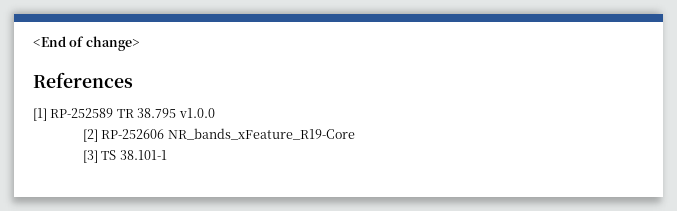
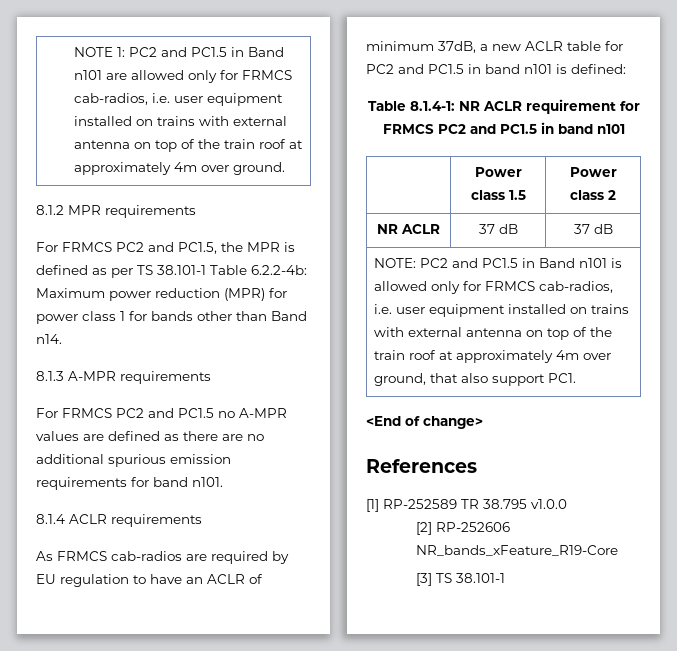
+ NOTE 1: PC2 and PC1.5 in Band n101 are allowed only for FRMCS cab-radios, i.e. user equipment installed on trains with external antenna on top of the train roof at approximately 4m over ground.
+ 8.1.2 MPR requirements
+ For FRMCS PC2 and PC1.5, the MPR is defined as per TS 38.101-1 Table 6.2.2-4b: Maximum power reduction (MPR) for power class 1 for bands other than Band n14.
+ 8.1.3 A-MPR requirements
+ For FRMCS PC2 and PC1.5 no A-MPR values are defined as there are no additional spurious emission requirements for band n101.
+ 8.1.4 ACLR requirements
+ As FRMCS cab-radios are required by EU regulation to have an ACLR of minimum 37dB, a new ACLR table for PC2 and PC1.5 in band n101 is defined:
+ Table 8.1.4-1: NR ACLR requirement for FRMCS PC2 and PC1.5 in band n101
+ | Power class 1.5 | Power class 2
+ NR ACLR | 37 dB | 37 dB
+ NOTE: PC2 and PC1.5 in Band n101 is allowed only for FRMCS cab-radios, i.e. user equipment installed on trains with external antenna on top of the train roof at approximately 4m over ground, that also support PC1.

